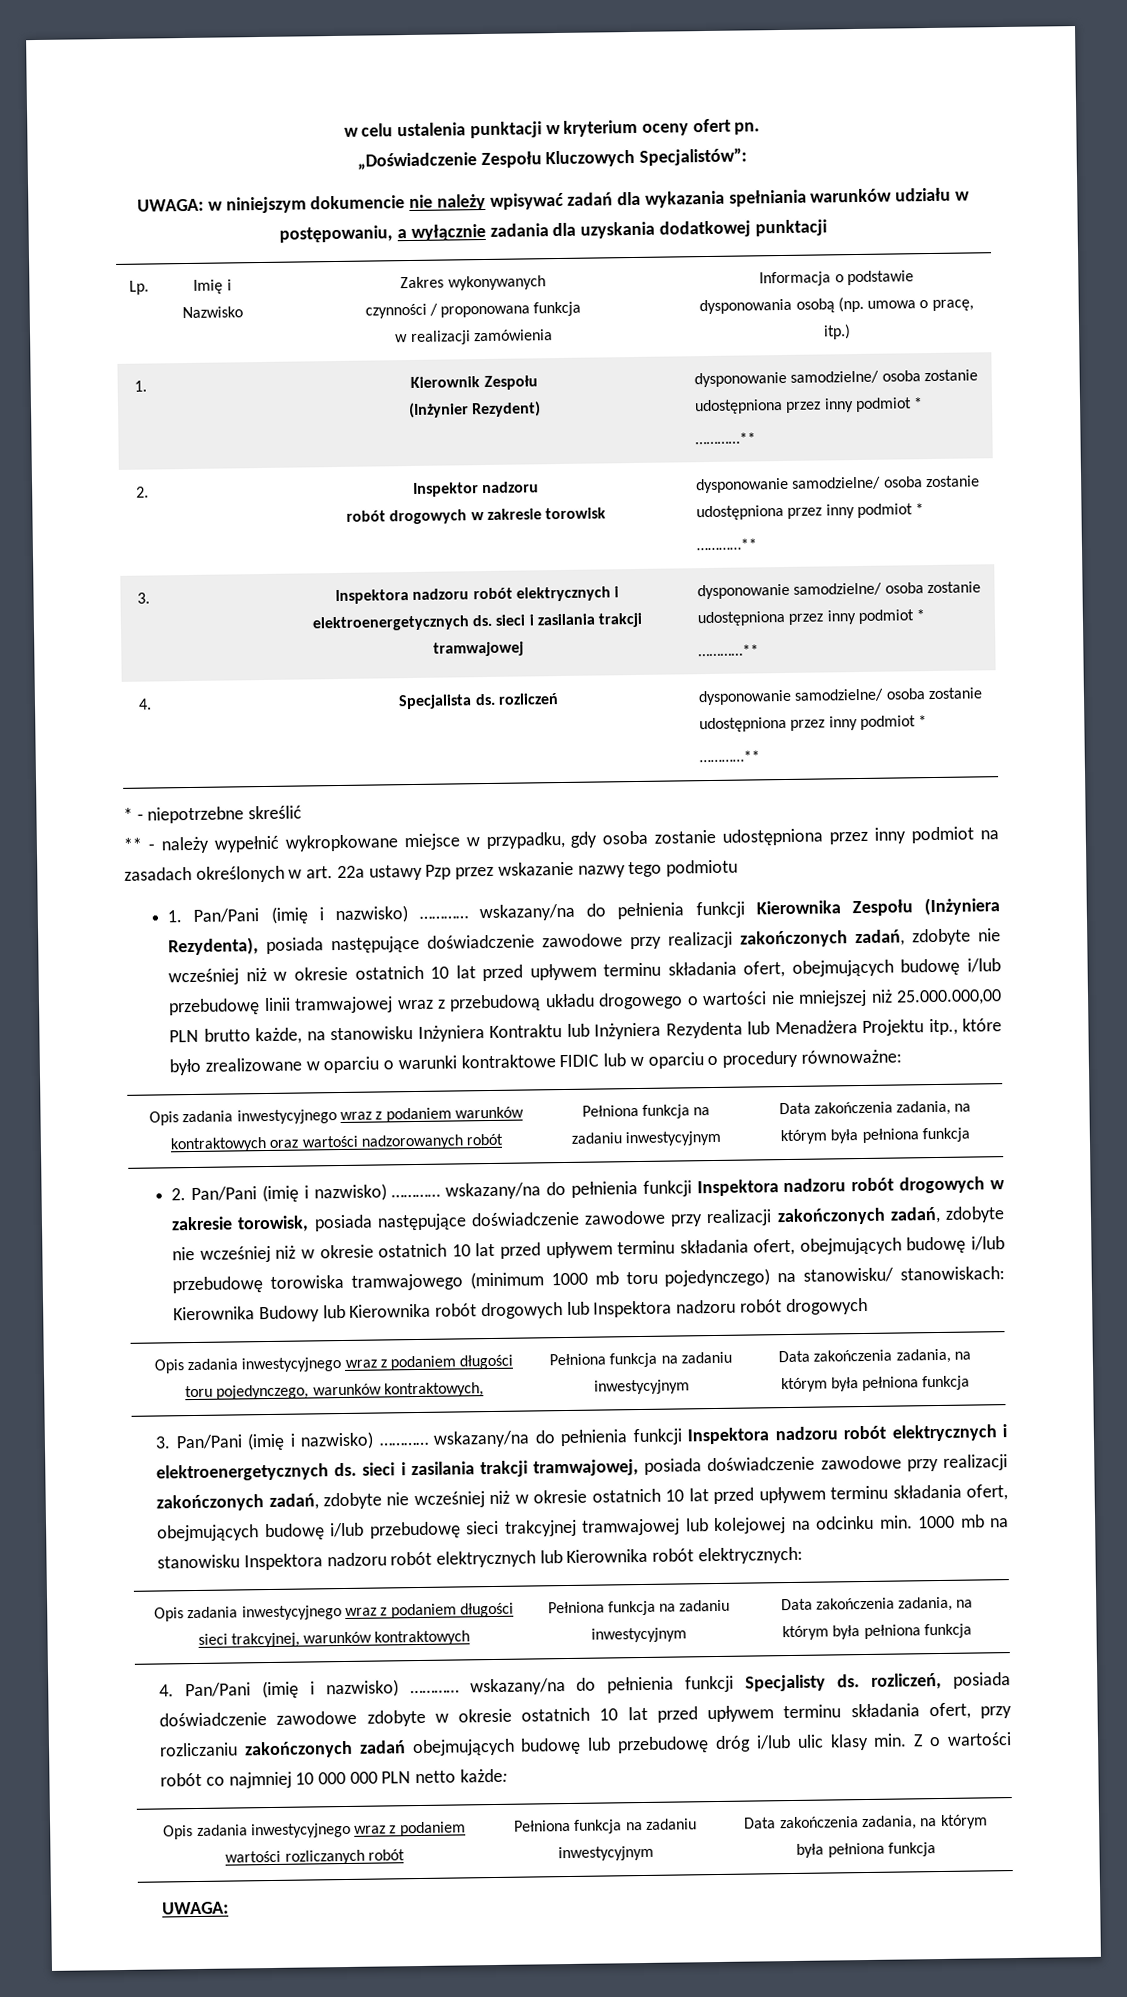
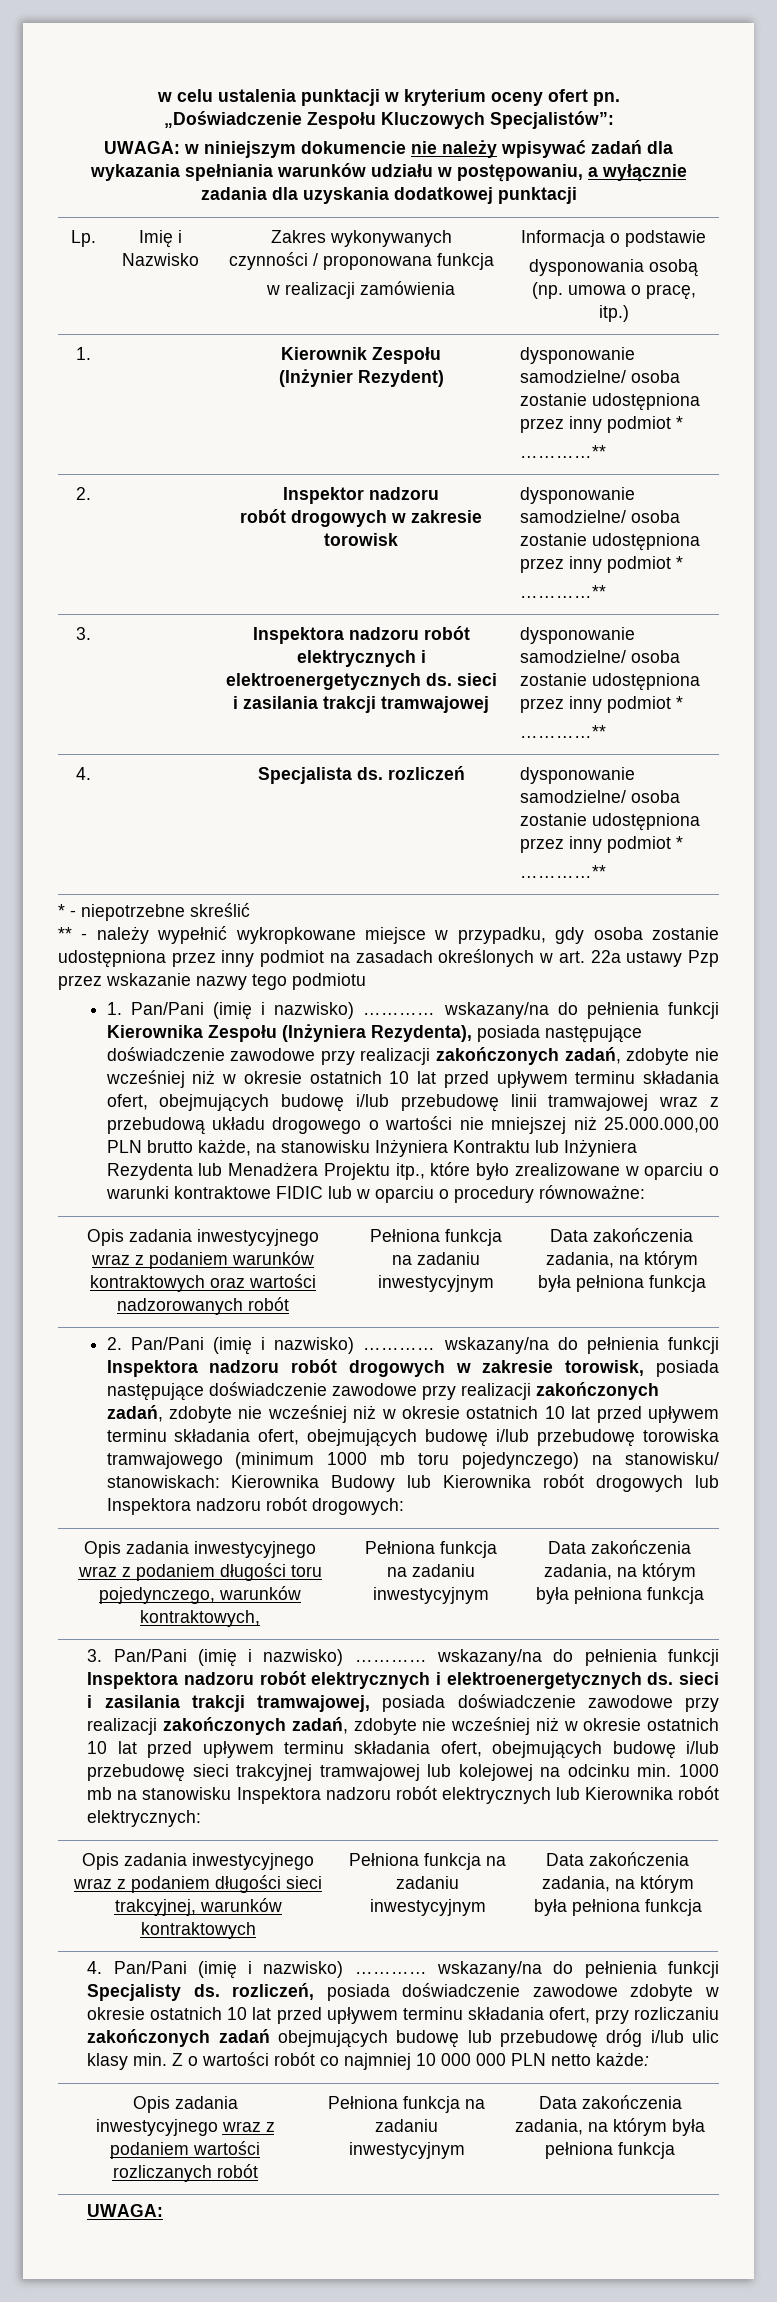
- Kierownika Budowy lub Kierownika robót drogowych lub Inspektora nadzoru robót drogowych
+ Kierownika Budowy lub Kierownika robót drogowych lub Inspektora nadzoru robót drogowych:

